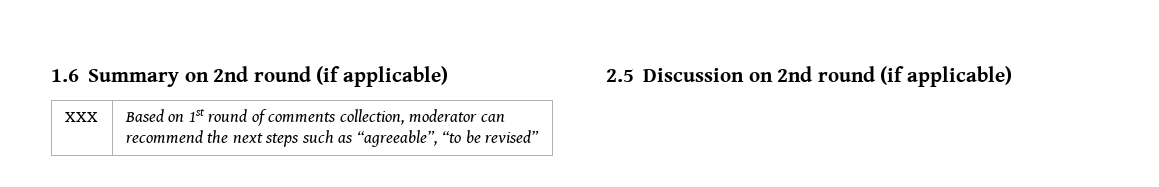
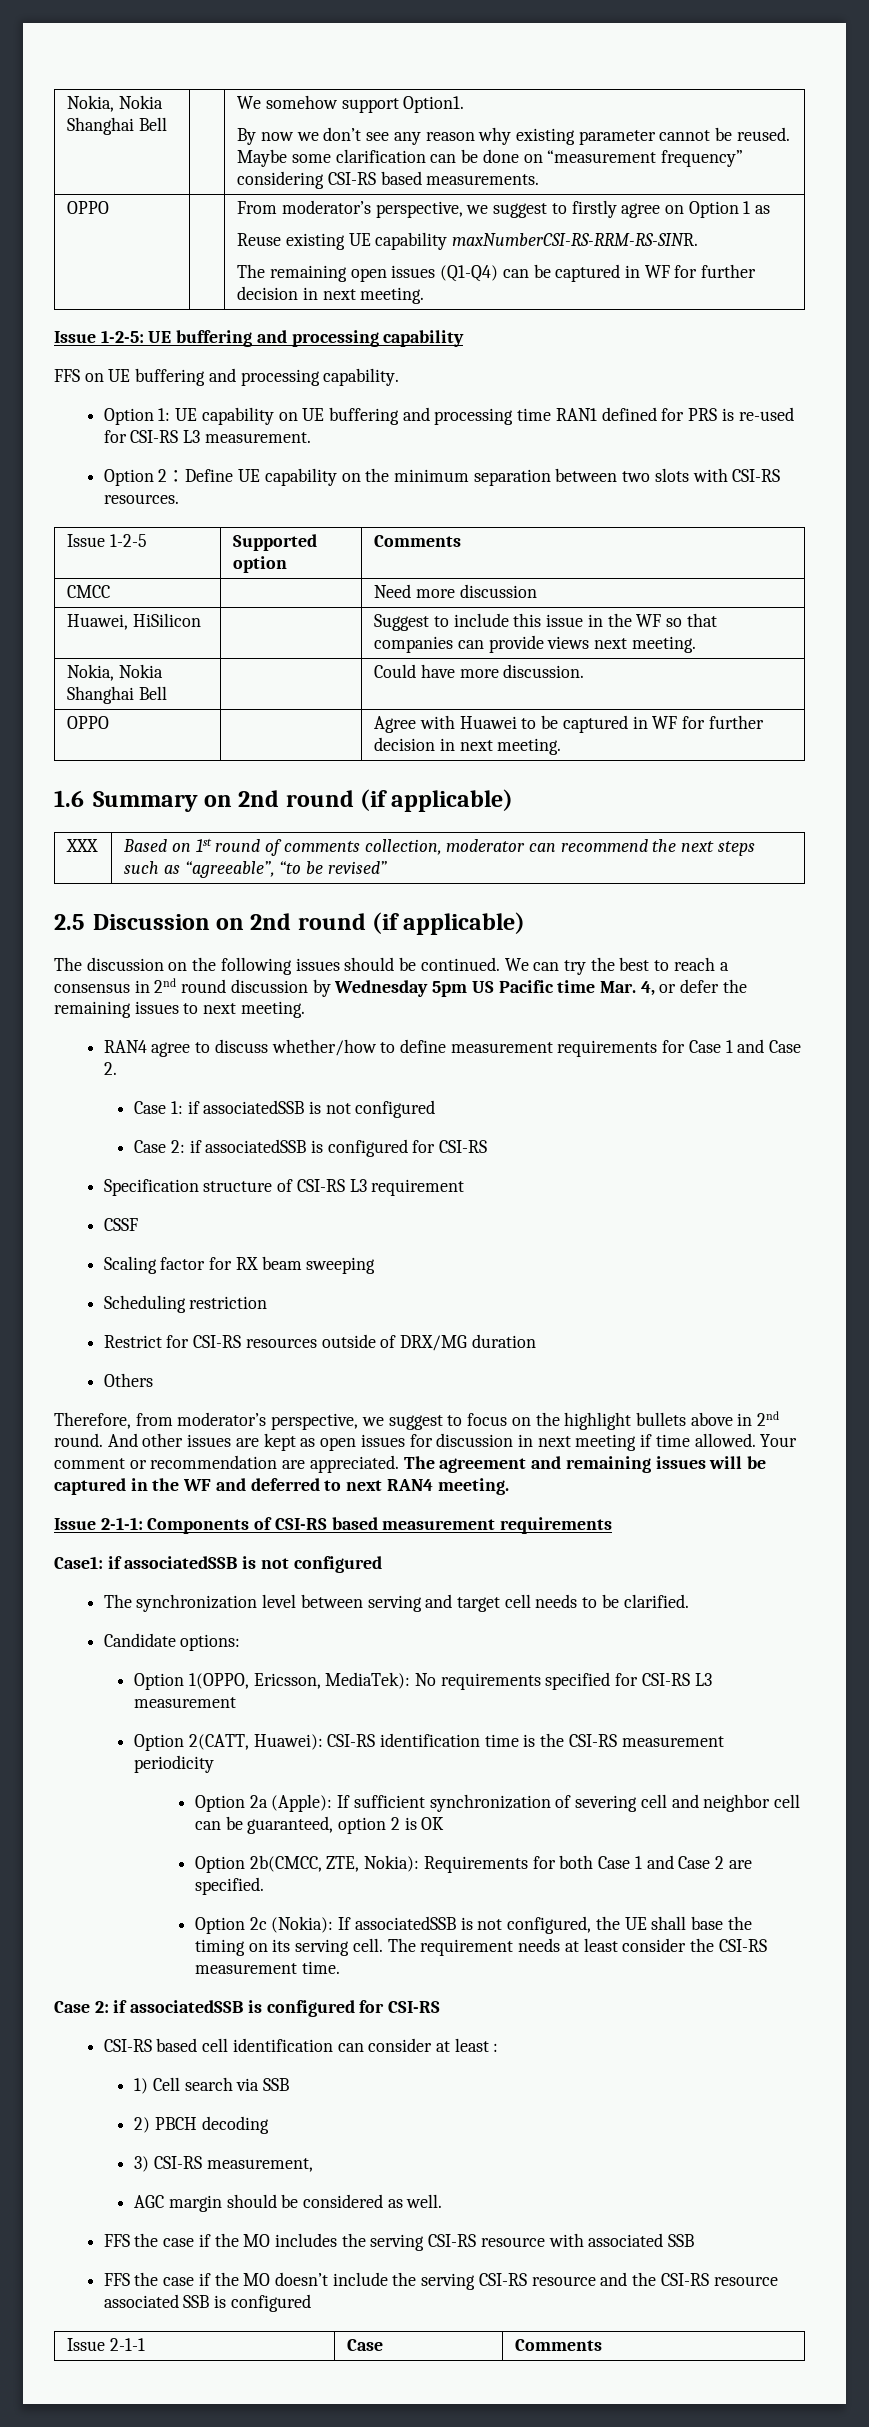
+ Nokia, Nokia Shanghai Bell | | We somehow support Option1.
+ By now we don’t see any reason why existing parameter cannot be reused. Maybe some clarification can be done on “measurement frequency” considering CSI-RS based measurements.
+ OPPO | | From moderator’s perspective, we suggest to firstly agree on Option 1 as
+ Reuse existing UE capability maxNumberCSI-RS-RRM-RS-SINR.
+ The remaining open issues (Q1-Q4) can be captured in WF for further decision in next meeting.
+ Issue 1-2-5: UE buffering and processing capability
+ FFS on UE buffering and processing capability.
+ Option 1: UE capability on UE buffering and processing time RAN1 defined for PRS is re-used for CSI-RS L3 measurement.
+ Option 2：Define UE capability on the minimum separation between two slots with CSI-RS resources.
+ Issue 1-2-5 | Supported option | Comments
+ CMCC | | Need more discussion
+ Huawei, HiSilicon | | Suggest to include this issue in the WF so that companies can provide views next meeting.
+ Nokia, Nokia Shanghai Bell | | Could have more discussion.
+ OPPO | | Agree with Huawei to be captured in WF for further decision in next meeting.
+ The discussion on the following issues should be continued. We can try the best to reach a consensus in 2nd round discussion by Wednesday 5pm US Pacific time Mar. 4, or defer the remaining issues to next meeting.
+ RAN4 agree to discuss whether/how to define measurement requirements for Case 1 and Case 2.
+ Case 1: if associatedSSB is not configured
+ Case 2: if associatedSSB is configured for CSI-RS
+ Specification structure of CSI-RS L3 requirement
+ CSSF
+ Scaling factor for RX beam sweeping
+ Scheduling restriction
+ Restrict for CSI-RS resources outside of DRX/MG duration
+ Others
+ Therefore, from moderator’s perspective, we suggest to focus on the highlight bullets above in 2nd round. And other issues are kept as open issues for discussion in next meeting if time allowed. Your comment or recommendation are appreciated. The agreement and remaining issues will be captured in the WF and deferred to next RAN4 meeting.
+ Issue 2-1-1: Components of CSI-RS based measurement requirements
+ Case1: if associatedSSB is not configured
+ The synchronization level between serving and target cell needs to be clarified.
+ Candidate options:
+ Option 1(OPPO, Ericsson, MediaTek): No requirements specified for CSI-RS L3 measurement
+ Option 2(CATT, Huawei): CSI-RS identification time is the CSI-RS measurement periodicity
+ Option 2a (Apple): If sufficient synchronization of severing cell and neighbor cell can be guaranteed, option 2 is OK
+ Option 2b(CMCC, ZTE, Nokia): Requirements for both Case 1 and Case 2 are specified.
+ Option 2c (Nokia): If associatedSSB is not configured, the UE shall base the timing on its serving cell. The requirement needs at least consider the CSI-RS measurement time.
+ Case 2: if associatedSSB is configured for CSI-RS
+ CSI-RS based cell identification can consider at least :
+ 1) Cell search via SSB
+ 2) PBCH decoding
+ 3) CSI-RS measurement,
+ AGC margin should be considered as well.
+ FFS the case if the MO includes the serving CSI-RS resource with associated SSB
+ FFS the case if the MO doesn’t include the serving CSI-RS resource and the CSI-RS resource associated SSB is configured
+ Issue 2-1-1 | Case | Comments

